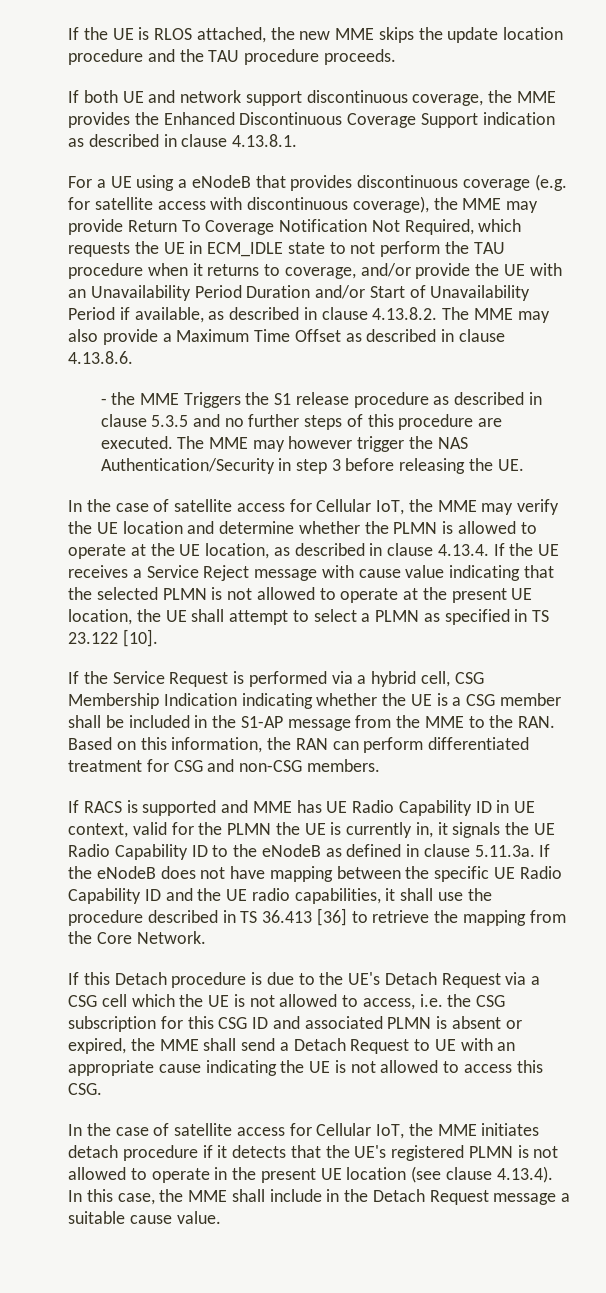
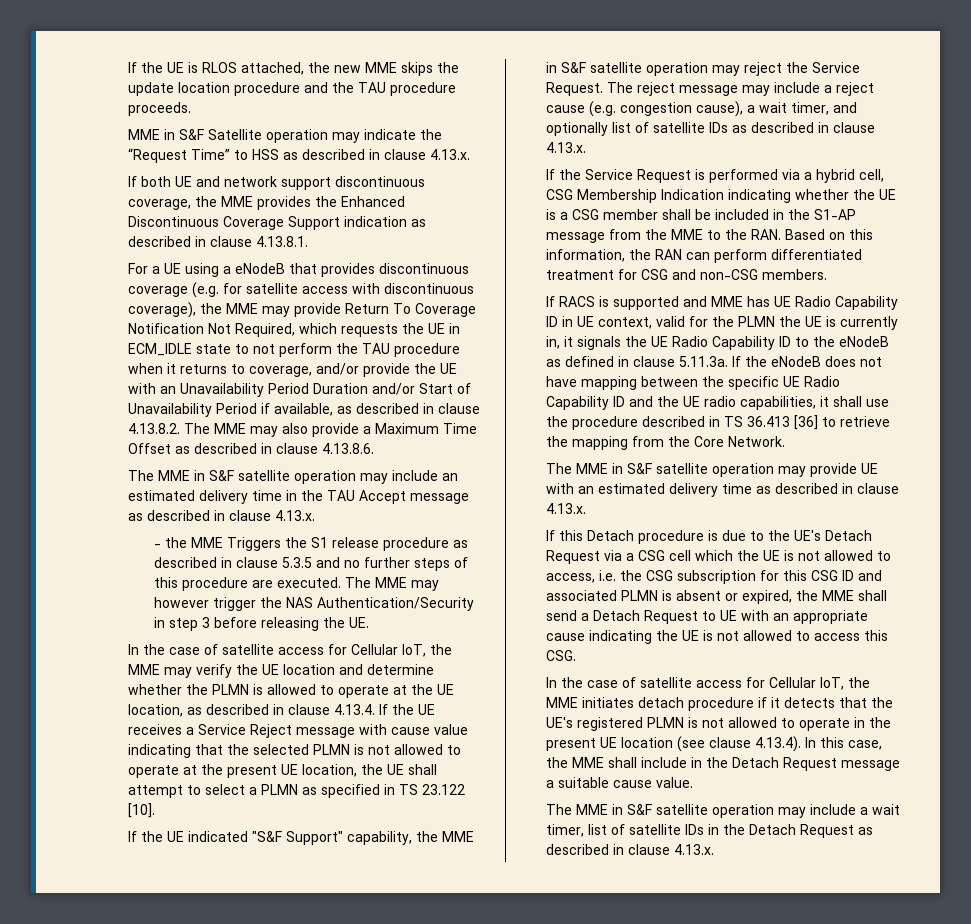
+ MME in S&F Satellite operation may indicate the “Request Time” to HSS as described in clause 4.13.x.
+ The MME in S&F satellite operation may include an estimated delivery time in the TAU Accept message as described in clause 4.13.x.
+ If the UE indicated "S&F Support" capability, the MME in S&F satellite operation may reject the Service Request. The reject message may include a reject cause (e.g. congestion cause), a wait timer, and optionally list of satellite IDs as described in clause 4.13.x.
+ The MME in S&F satellite operation may provide UE with an estimated delivery time as described in clause 4.13.x.
+ The MME in S&F satellite operation may include a wait timer, list of satellite IDs in the Detach Request as described in clause 4.13.x.

